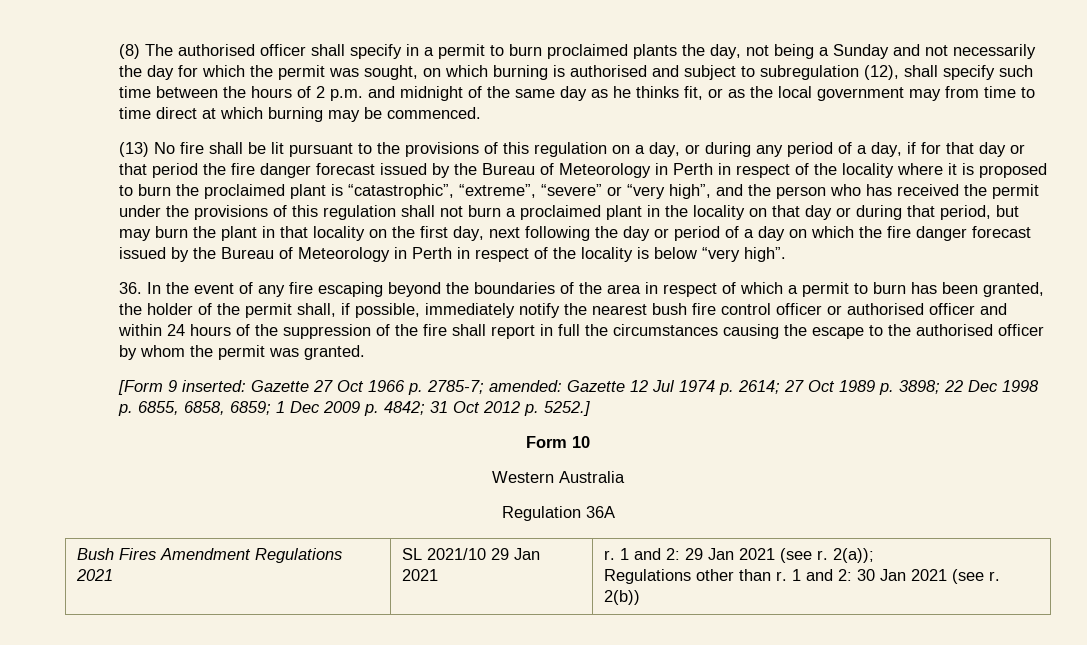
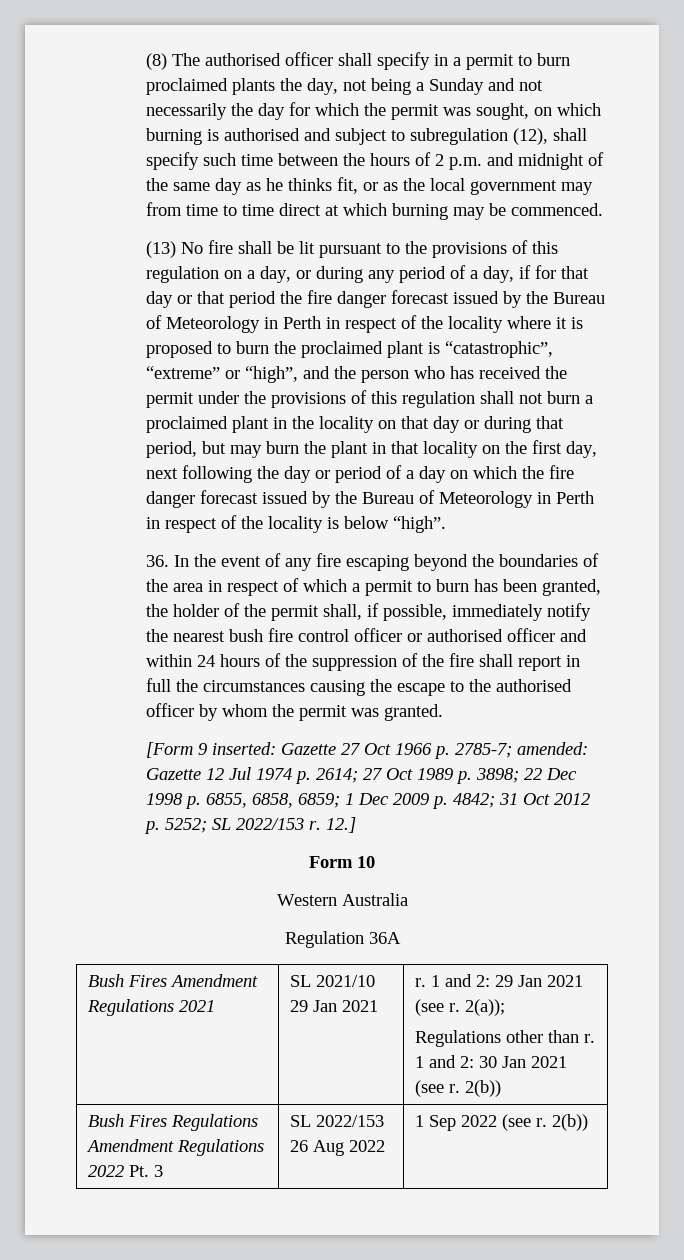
- (13) No fire shall be lit pursuant to the provisions of this regulation on a day, or during any period of a day, if for that day or that period the fire danger forecast issued by the Bureau of Meteorology in Perth in respect of the locality where it is proposed to burn the proclaimed plant is “catastrophic”, “extreme”, “severe” or “very high”, and the person who has received the permit under the provisions of this regulation shall not burn a proclaimed plant in the locality on that day or during that period, but may burn the plant in that locality on the first day, next following the day or period of a day on which the fire danger forecast issued by the Bureau of Meteorology in Perth in respect of the locality is below “very high”.
+ (13) No fire shall be lit pursuant to the provisions of this regulation on a day, or during any period of a day, if for that day or that period the fire danger forecast issued by the Bureau of Meteorology in Perth in respect of the locality where it is proposed to burn the proclaimed plant is “catastrophic”, “extreme” or “high”, and the person who has received the permit under the provisions of this regulation shall not burn a proclaimed plant in the locality on that day or during that period, but may burn the plant in that locality on the first day, next following the day or period of a day on which the fire danger forecast issued by the Bureau of Meteorology in Perth in respect of the locality is below “high”.
- [Form 9 inserted: Gazette 27 Oct 1966 p. 2785-7; amended: Gazette 12 Jul 1974 p. 2614; 27 Oct 1989 p. 3898; 22 Dec 1998 p. 6855, 6858, 6859; 1 Dec 2009 p. 4842; 31 Oct 2012 p. 5252.]
+ [Form 9 inserted: Gazette 27 Oct 1966 p. 2785-7; amended: Gazette 12 Jul 1974 p. 2614; 27 Oct 1989 p. 3898; 22 Dec 1998 p. 6855, 6858, 6859; 1 Dec 2009 p. 4842; 31 Oct 2012 p. 5252; SL 2022/153 r. 12.]
+ Bush Fires Regulations Amendment Regulations 2022 Pt. 3 | SL 2022/153 26 Aug 2022 | 1 Sep 2022 (see r. 2(b))

